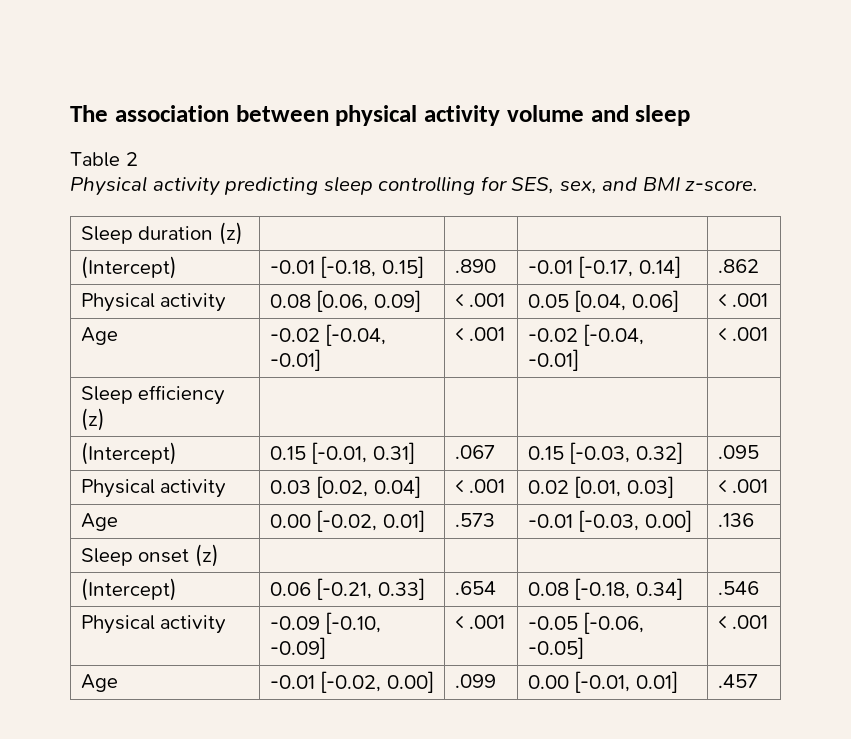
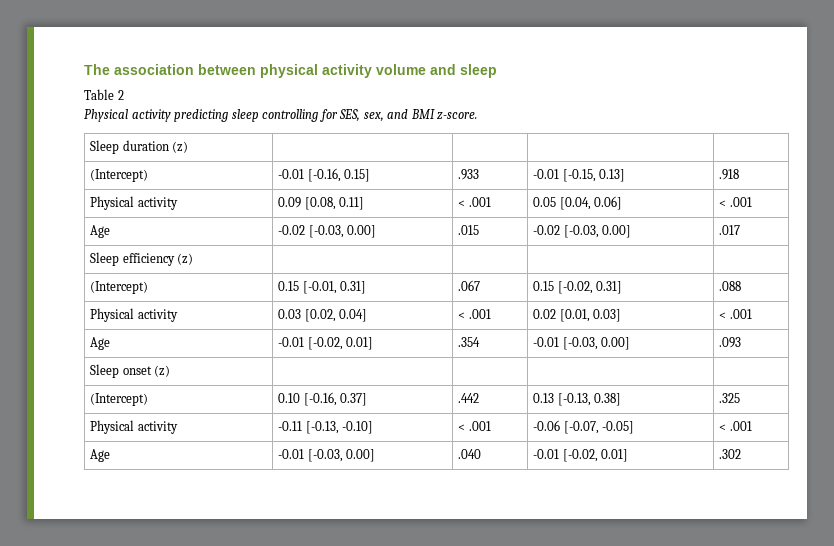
- (Intercept) | -0.01 [-0.18, 0.15] | .890 | -0.01 [-0.17, 0.14] | .862
- Physical activity | 0.08 [0.06, 0.09] | < .001 | 0.05 [0.04, 0.06] | < .001
+ (Intercept) | -0.01 [-0.16, 0.15] | .933 | -0.01 [-0.15, 0.13] | .918
+ Physical activity | 0.09 [0.08, 0.11] | < .001 | 0.05 [0.04, 0.06] | < .001
- Age | -0.02 [-0.04, -0.01] | < .001 | -0.02 [-0.04, -0.01] | < .001
+ Age | -0.02 [-0.03, 0.00] | .015 | -0.02 [-0.03, 0.00] | .017
- (Intercept) | 0.15 [-0.01, 0.31] | .067 | 0.15 [-0.03, 0.32] | .095
+ (Intercept) | 0.15 [-0.01, 0.31] | .067 | 0.15 [-0.02, 0.31] | .088
- Age | 0.00 [-0.02, 0.01] | .573 | -0.01 [-0.03, 0.00] | .136
+ Age | -0.01 [-0.02, 0.01] | .354 | -0.01 [-0.03, 0.00] | .093
- (Intercept) | 0.06 [-0.21, 0.33] | .654 | 0.08 [-0.18, 0.34] | .546
- Physical activity | -0.09 [-0.10, -0.09] | < .001 | -0.05 [-0.06, -0.05] | < .001
+ (Intercept) | 0.10 [-0.16, 0.37] | .442 | 0.13 [-0.13, 0.38] | .325
+ Physical activity | -0.11 [-0.13, -0.10] | < .001 | -0.06 [-0.07, -0.05] | < .001
- Age | -0.01 [-0.02, 0.00] | .099 | 0.00 [-0.01, 0.01] | .457
+ Age | -0.01 [-0.03, 0.00] | .040 | -0.01 [-0.02, 0.01] | .302

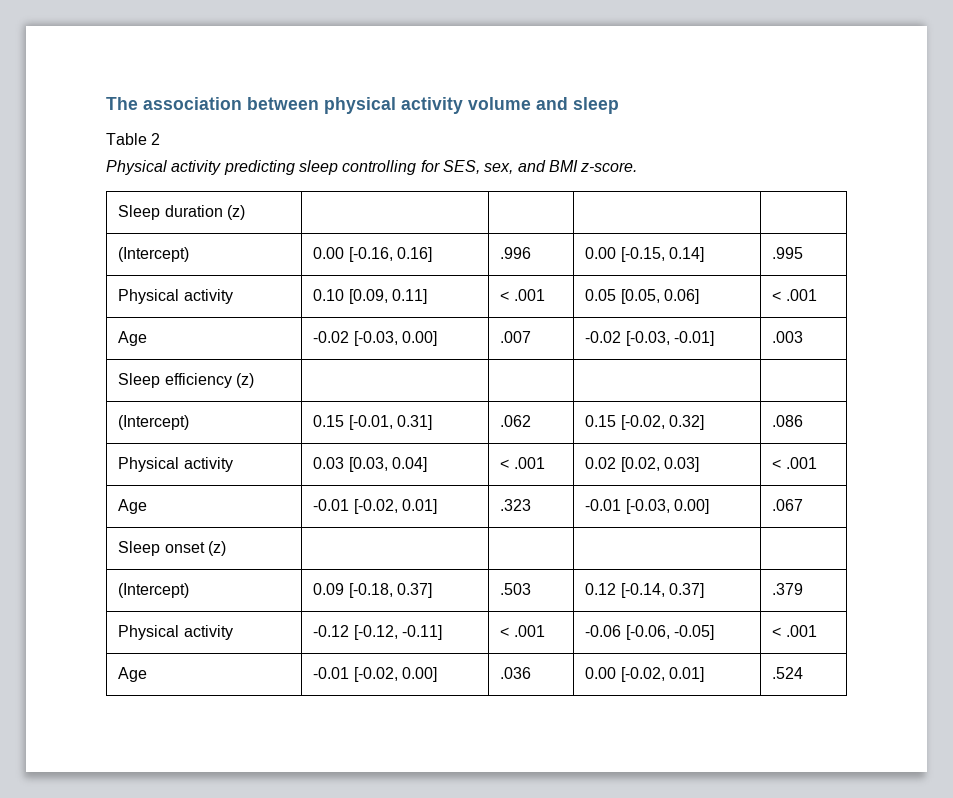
- (Intercept) | -0.01 [-0.16, 0.15] | .933 | -0.01 [-0.15, 0.13] | .918
- Physical activity | 0.09 [0.08, 0.11] | < .001 | 0.05 [0.04, 0.06] | < .001
+ (Intercept) | 0.00 [-0.16, 0.16] | .996 | 0.00 [-0.15, 0.14] | .995
+ Physical activity | 0.10 [0.09, 0.11] | < .001 | 0.05 [0.05, 0.06] | < .001
- Age | -0.02 [-0.03, 0.00] | .015 | -0.02 [-0.03, 0.00] | .017
+ Age | -0.02 [-0.03, 0.00] | .007 | -0.02 [-0.03, -0.01] | .003
- (Intercept) | 0.15 [-0.01, 0.31] | .067 | 0.15 [-0.02, 0.31] | .088
+ (Intercept) | 0.15 [-0.01, 0.31] | .062 | 0.15 [-0.02, 0.32] | .086
- Physical activity | 0.03 [0.02, 0.04] | < .001 | 0.02 [0.01, 0.03] | < .001
+ Physical activity | 0.03 [0.03, 0.04] | < .001 | 0.02 [0.02, 0.03] | < .001
- Age | -0.01 [-0.02, 0.01] | .354 | -0.01 [-0.03, 0.00] | .093
+ Age | -0.01 [-0.02, 0.01] | .323 | -0.01 [-0.03, 0.00] | .067
- (Intercept) | 0.10 [-0.16, 0.37] | .442 | 0.13 [-0.13, 0.38] | .325
- Physical activity | -0.11 [-0.13, -0.10] | < .001 | -0.06 [-0.07, -0.05] | < .001
+ (Intercept) | 0.09 [-0.18, 0.37] | .503 | 0.12 [-0.14, 0.37] | .379
+ Physical activity | -0.12 [-0.12, -0.11] | < .001 | -0.06 [-0.06, -0.05] | < .001
- Age | -0.01 [-0.03, 0.00] | .040 | -0.01 [-0.02, 0.01] | .302
+ Age | -0.01 [-0.02, 0.00] | .036 | 0.00 [-0.02, 0.01] | .524

